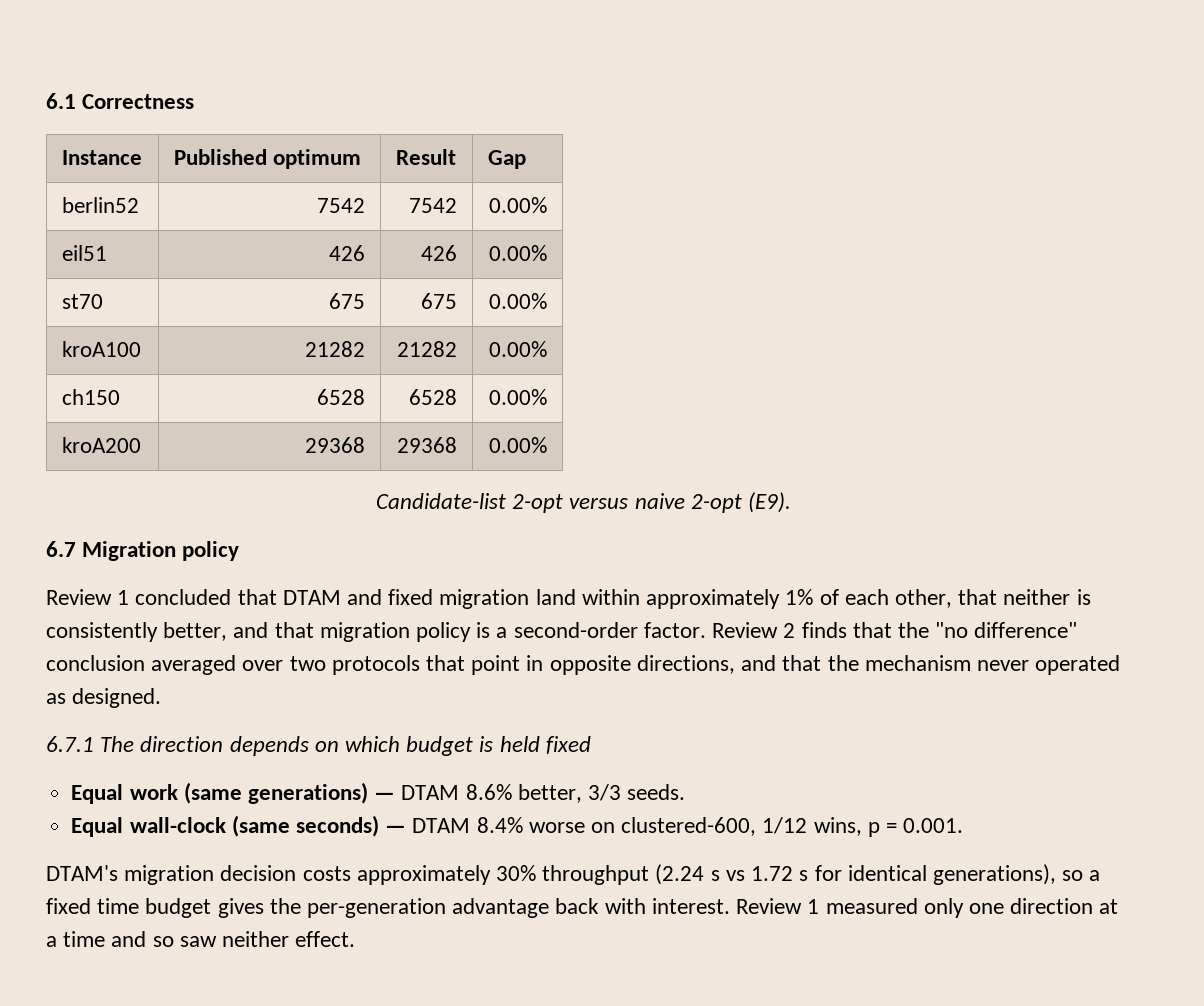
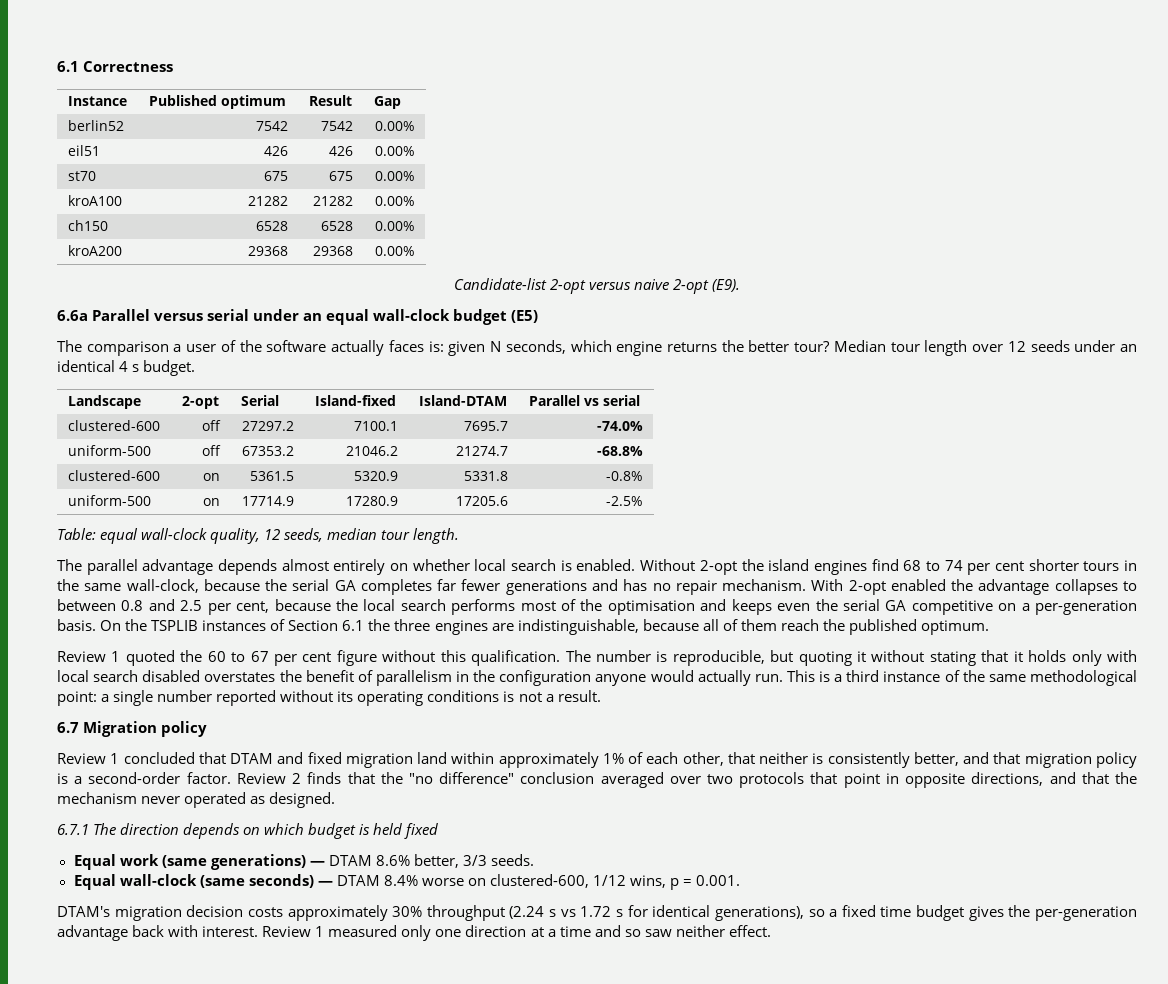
+ 6.6a Parallel versus serial under an equal wall-clock budget (E5)
+ The comparison a user of the software actually faces is: given N seconds, which engine returns the better tour? Median tour length over 12 seeds under an identical 4 s budget.
+ Landscape | 2-opt | Serial | Island-fixed | Island-DTAM | Parallel vs serial
+ clustered-600 | off | 27297.2 | 7100.1 | 7695.7 | -74.0%
+ uniform-500 | off | 67353.2 | 21046.2 | 21274.7 | -68.8%
+ clustered-600 | on | 5361.5 | 5320.9 | 5331.8 | -0.8%
+ uniform-500 | on | 17714.9 | 17280.9 | 17205.6 | -2.5%
+ Table: equal wall-clock quality, 12 seeds, median tour length.
+ The parallel advantage depends almost entirely on whether local search is enabled. Without 2-opt the island engines find 68 to 74 per cent shorter tours in the same wall-clock, because the serial GA completes far fewer generations and has no repair mechanism. With 2-opt enabled the advantage collapses to between 0.8 and 2.5 per cent, because the local search performs most of the optimisation and keeps even the serial GA competitive on a per-generation basis. On the TSPLIB instances of Section 6.1 the three engines are indistinguishable, because all of them reach the published optimum.
+ Review 1 quoted the 60 to 67 per cent figure without this qualification. The number is reproducible, but quoting it without stating that it holds only with local search disabled overstates the benefit of parallelism in the configuration anyone would actually run. This is a third instance of the same methodological point: a single number reported without its operating conditions is not a result.

